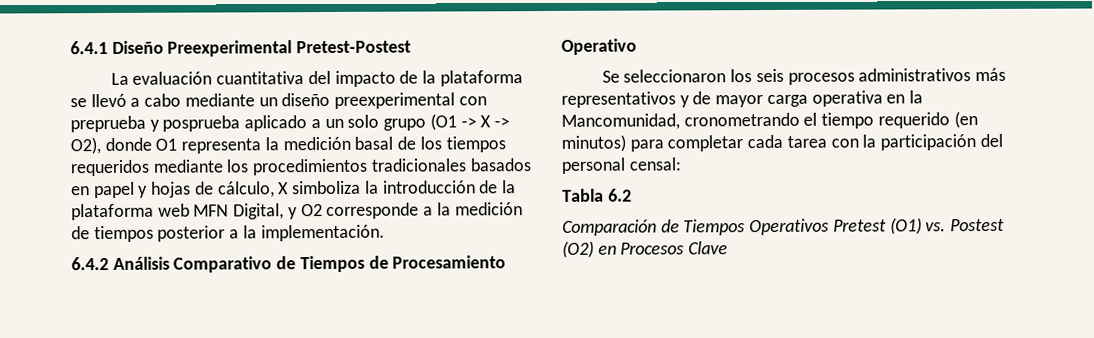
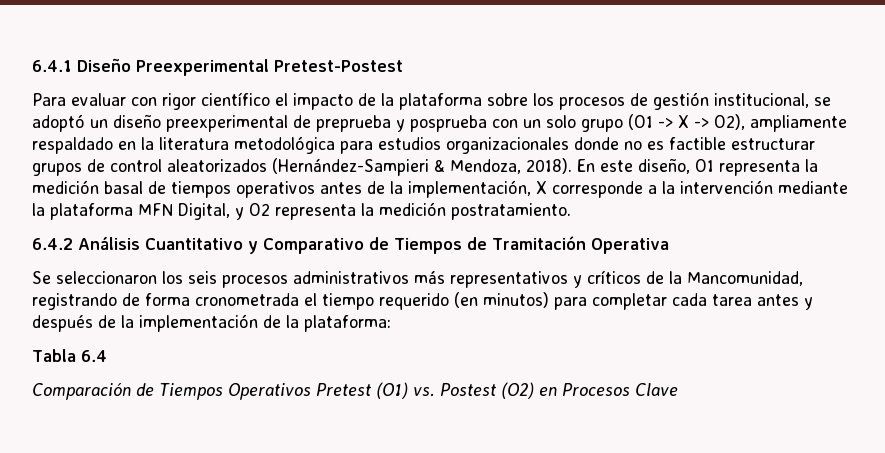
- La evaluación cuantitativa del impacto de la plataforma se llevó a cabo mediante un diseño preexperimental con preprueba y posprueba aplicado a un solo grupo (O1 -> X -> O2), donde O1 representa la medición basal de los tiempos requeridos mediante los procedimientos tradicionales basados en papel y hojas de cálculo, X simboliza la introducción de la plataforma web MFN Digital, y O2 corresponde a la medición de tiempos posterior a la implementación.
+ Para evaluar con rigor científico el impacto de la plataforma sobre los procesos de gestión institucional, se adoptó un diseño preexperimental de preprueba y posprueba con un solo grupo (O1 -> X -> O2), ampliamente respaldado en la literatura metodológica para estudios organizacionales donde no es factible estructurar grupos de control aleatorizados (Hernández-Sampieri & Mendoza, 2018). En este diseño, O1 representa la medición basal de tiempos operativos antes de la implementación, X corresponde a la intervención mediante la plataforma MFN Digital, y O2 representa la medición postratamiento.
- 6.4.2 Análisis Comparativo de Tiempos de Procesamiento Operativo
+ 6.4.2 Análisis Cuantitativo y Comparativo de Tiempos de Tramitación Operativa
- Se seleccionaron los seis procesos administrativos más representativos y de mayor carga operativa en la Mancomunidad, cronometrando el tiempo requerido (en minutos) para completar cada tarea con la participación del personal censal:
+ Se seleccionaron los seis procesos administrativos más representativos y críticos de la Mancomunidad, registrando de forma cronometrada el tiempo requerido (en minutos) para completar cada tarea antes y después de la implementación de la plataforma:
- Tabla 6.2
+ Tabla 6.4

